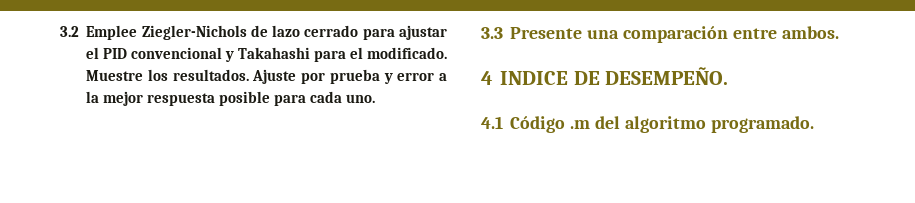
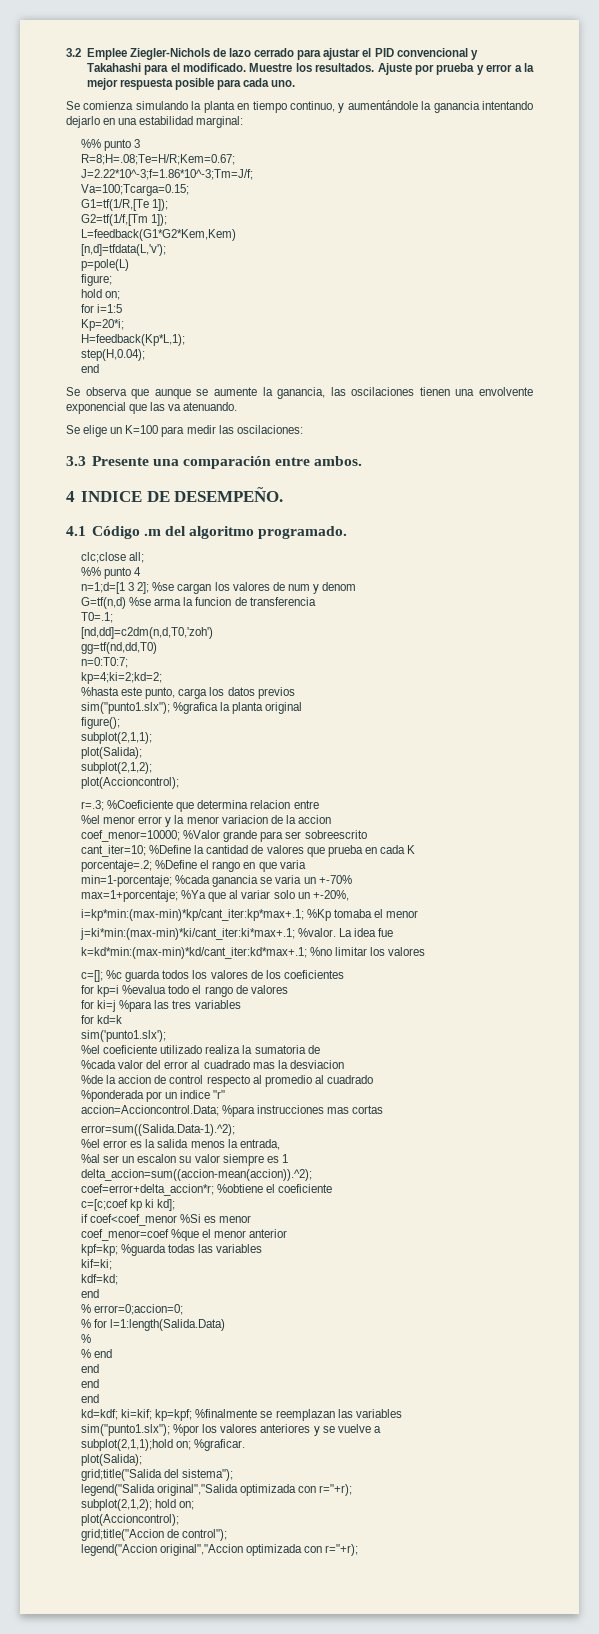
+ Se comienza simulando la planta en tiempo continuo, y aumentándole la ganancia intentando dejarlo en una estabilidad marginal:
+ %% punto 3
+ R=8;H=.08;Te=H/R;Kem=0.67;
+ J=2.22*10^-3;f=1.86*10^-3;Tm=J/f;
+ Va=100;Tcarga=0.15;
+ G1=tf(1/R,[Te 1]);
+ G2=tf(1/f,[Tm 1]);
+ L=feedback(G1*G2*Kem,Kem)
+ [n,d]=tfdata(L,'v');
+ p=pole(L)
+ figure;
+ hold on;
+ for i=1:5
+ Kp=20*i;
+ H=feedback(Kp*L,1);
+ step(H,0.04);
+ end
+ Se observa que aunque se aumente la ganancia, las oscilaciones tienen una envolvente exponencial que las va atenuando.
+ Se elige un K=100 para medir las oscilaciones:
+ clc;close all;
+ %% punto 4
+ n=1;d=[1 3 2]; %se cargan los valores de num y denom
+ G=tf(n,d) %se arma la funcion de transferencia
+ T0=.1;
+ [nd,dd]=c2dm(n,d,T0,'zoh')
+ gg=tf(nd,dd,T0)
+ n=0:T0:7;
+ kp=4;ki=2;kd=2;
+ %hasta este punto, carga los datos previos
+ sim("punto1.slx"); %grafica la planta original
+ figure();
+ subplot(2,1,1);
+ plot(Salida);
+ subplot(2,1,2);
+ plot(Accioncontrol);
+ r=.3; %Coeficiente que determina relacion entre
+ %el menor error y la menor variacion de la accion
+ coef_menor=10000; %Valor grande para ser sobreescrito
+ cant_iter=10; %Define la cantidad de valores que prueba en cada K
+ porcentaje=.2; %Define el rango en que varia
+ min=1-porcentaje; %cada ganancia se varia un +-70%
+ max=1+porcentaje; %Ya que al variar solo un +-20%,
+ i=kp*min:(max-min)*kp/cant_iter:kp*max+.1; %Kp tomaba el menor
+ j=ki*min:(max-min)*ki/cant_iter:ki*max+.1; %valor. La idea fue
+ k=kd*min:(max-min)*kd/cant_iter:kd*max+.1; %no limitar los valores
+ c=[]; %c guarda todos los valores de los coeficientes
+ for kp=i %evalua todo el rango de valores
+ for ki=j %para las tres variables
+ for kd=k
+ sim('punto1.slx');
+ %el coeficiente utilizado realiza la sumatoria de
+ %cada valor del error al cuadrado mas la desviacion
+ %de la accion de control respecto al promedio al cuadrado
+ %ponderada por un indice "r"
+ accion=Accioncontrol.Data; %para instrucciones mas cortas
+ error=sum((Salida.Data-1).^2);
+ %el error es la salida menos la entrada,
+ %al ser un escalon su valor siempre es 1
+ delta_accion=sum((accion-mean(accion)).^2);
+ coef=error+delta_accion*r; %obtiene el coeficiente
+ c=[c;coef kp ki kd];
+ if coef<coef_menor %Si es menor
+ coef_menor=coef %que el menor anterior
+ kpf=kp; %guarda todas las variables
+ kif=ki;
+ kdf=kd;
+ end
+ % error=0;accion=0;
+ % for l=1:length(Salida.Data)
+ %
+ % end
+ end
+ end
+ end
+ kd=kdf; ki=kif; kp=kpf; %finalmente se reemplazan las variables
+ sim("punto1.slx"); %por los valores anteriores y se vuelve a
+ subplot(2,1,1);hold on; %graficar.
+ plot(Salida);
+ grid;title("Salida del sistema");
+ legend("Salida original","Salida optimizada con r="+r);
+ subplot(2,1,2); hold on;
+ plot(Accioncontrol);
+ grid;title("Accion de control");
+ legend("Accion original","Accion optimizada con r="+r);

